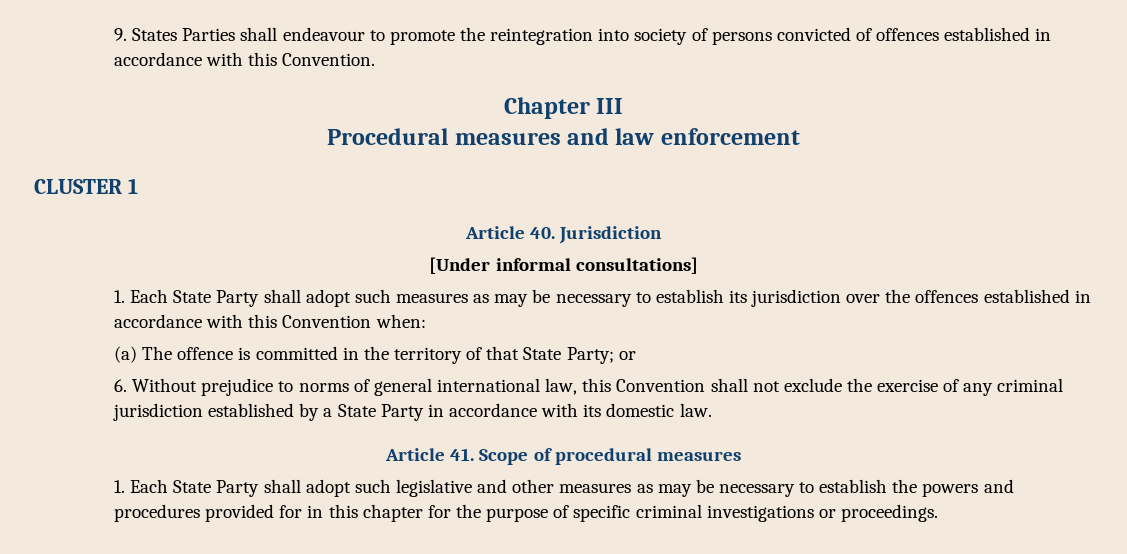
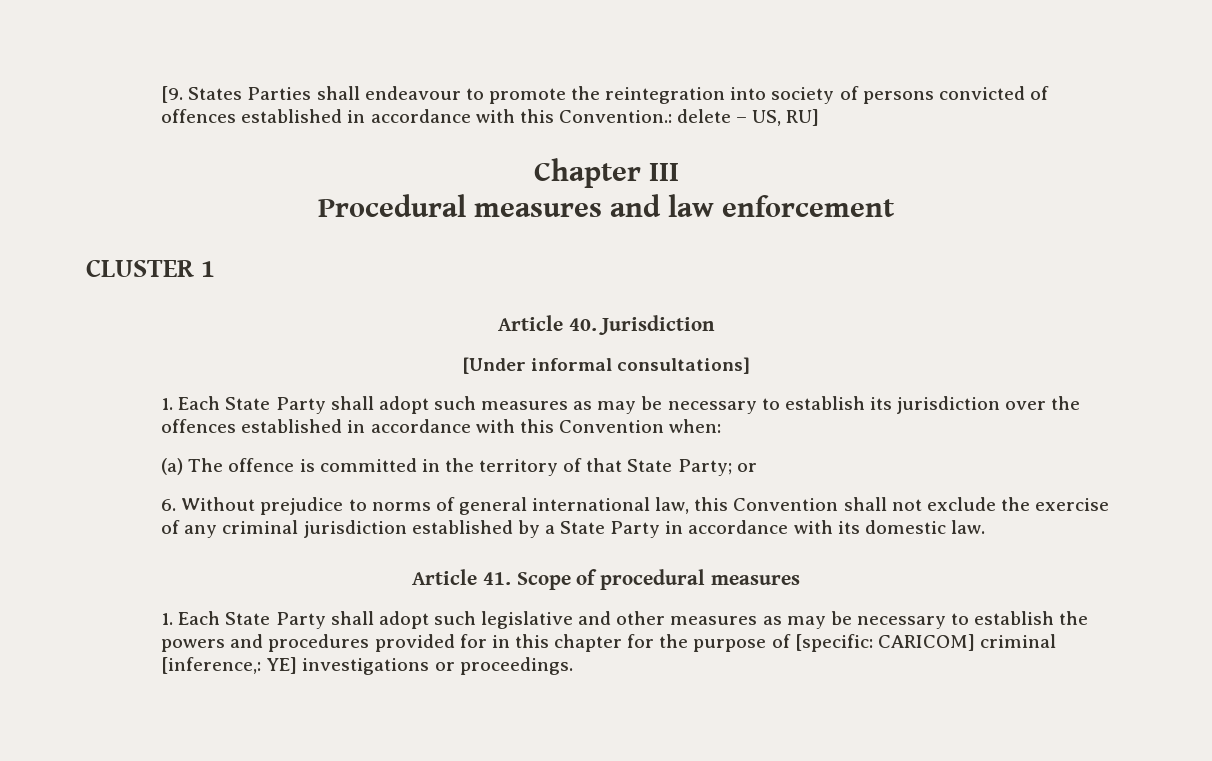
- 9. States Parties shall endeavour to promote the reintegration into society of persons convicted of offences established in accordance with this Convention.
+ [9. States Parties shall endeavour to promote the reintegration into society of persons convicted of offences established in accordance with this Convention.: delete – US, RU]
- 1. Each State Party shall adopt such legislative and other measures as may be necessary to establish the powers and procedures provided for in this chapter for the purpose of specific criminal investigations or proceedings.
+ 1. Each State Party shall adopt such legislative and other measures as may be necessary to establish the powers and procedures provided for in this chapter for the purpose of [specific: CARICOM] criminal [inference,: YE] investigations or proceedings.

